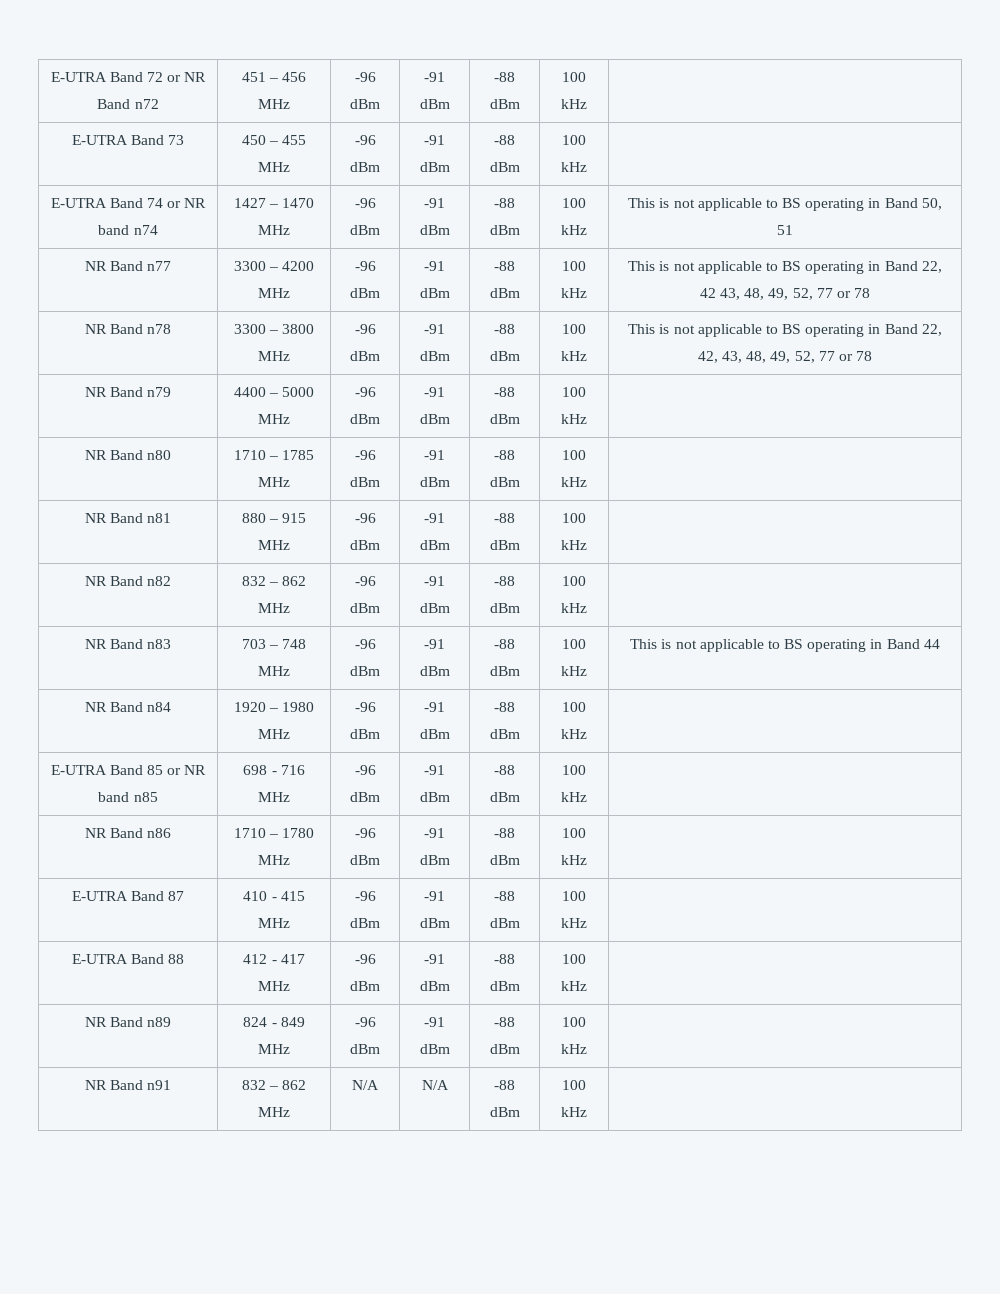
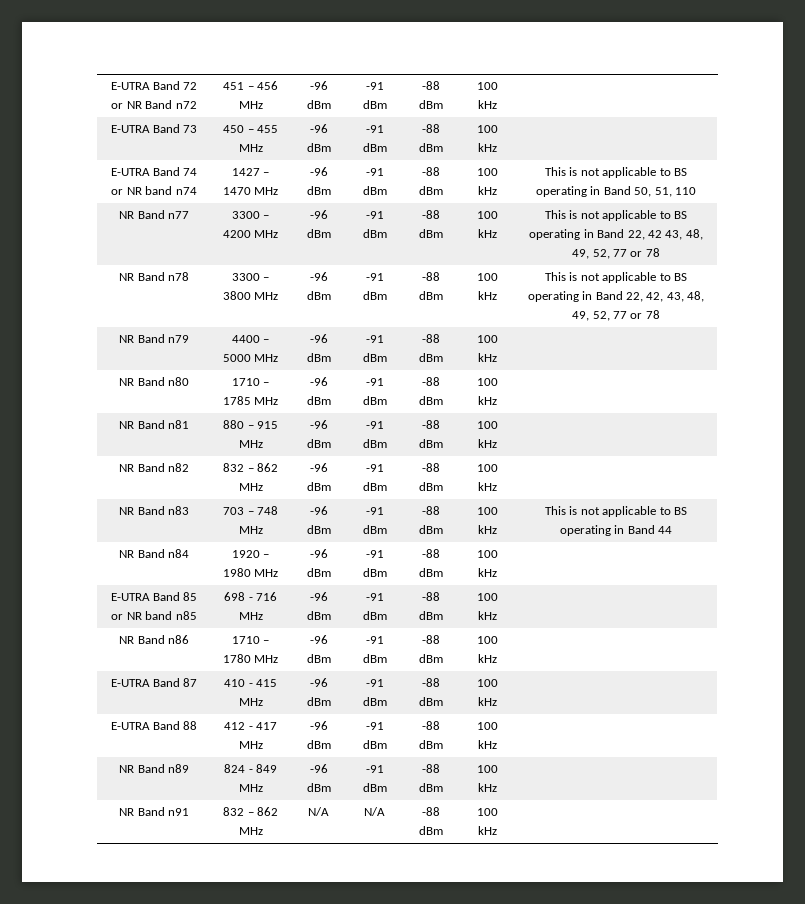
- E-UTRA Band 74 or NR band n74 | 1427 – 1470 MHz | -96 dBm | -91 dBm | -88 dBm | 100 kHz | This is not applicable to BS operating in Band 50, 51
+ E-UTRA Band 74 or NR band n74 | 1427 – 1470 MHz | -96 dBm | -91 dBm | -88 dBm | 100 kHz | This is not applicable to BS operating in Band 50, 51, 110

